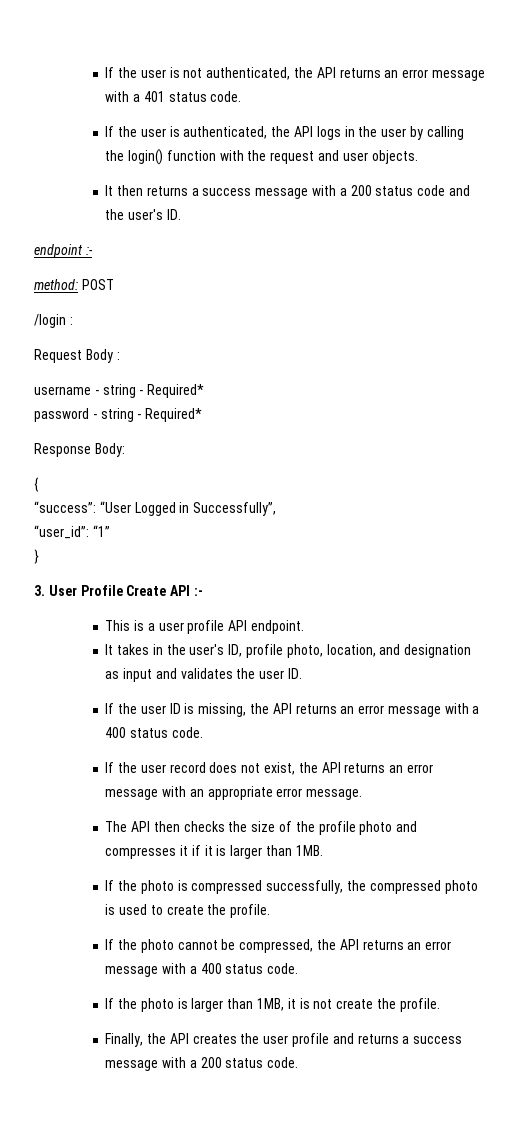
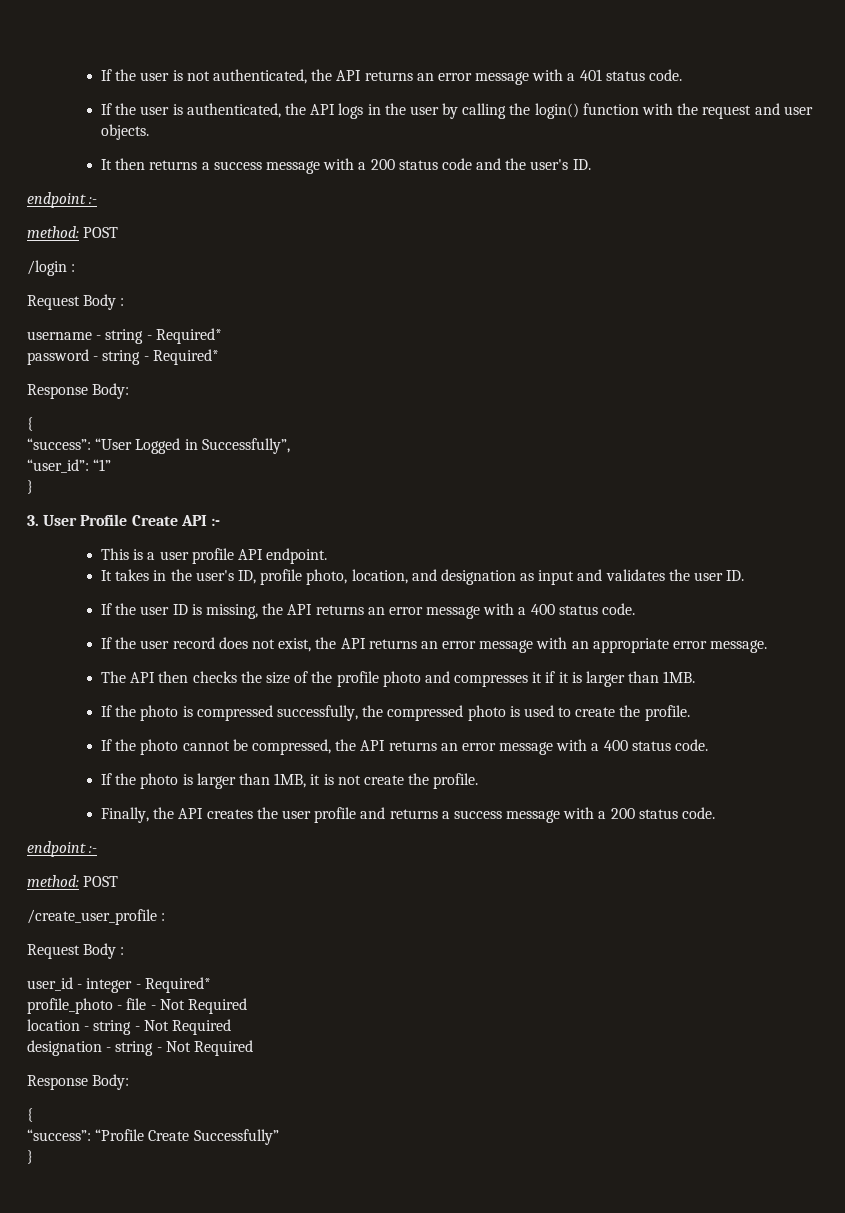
  Finally, the API creates the user profile and returns a success message with a 200 status code.
+ endpoint :-
+ method: POST
+ /create_user_profile :
+ Request Body :
+ user_id - integer - Required*
+ profile_photo - file - Not Required
+ location - string - Not Required
+ designation - string - Not Required
+ Response Body:
+ {
+ “success”: “Profile Create Successfully”
+ }

